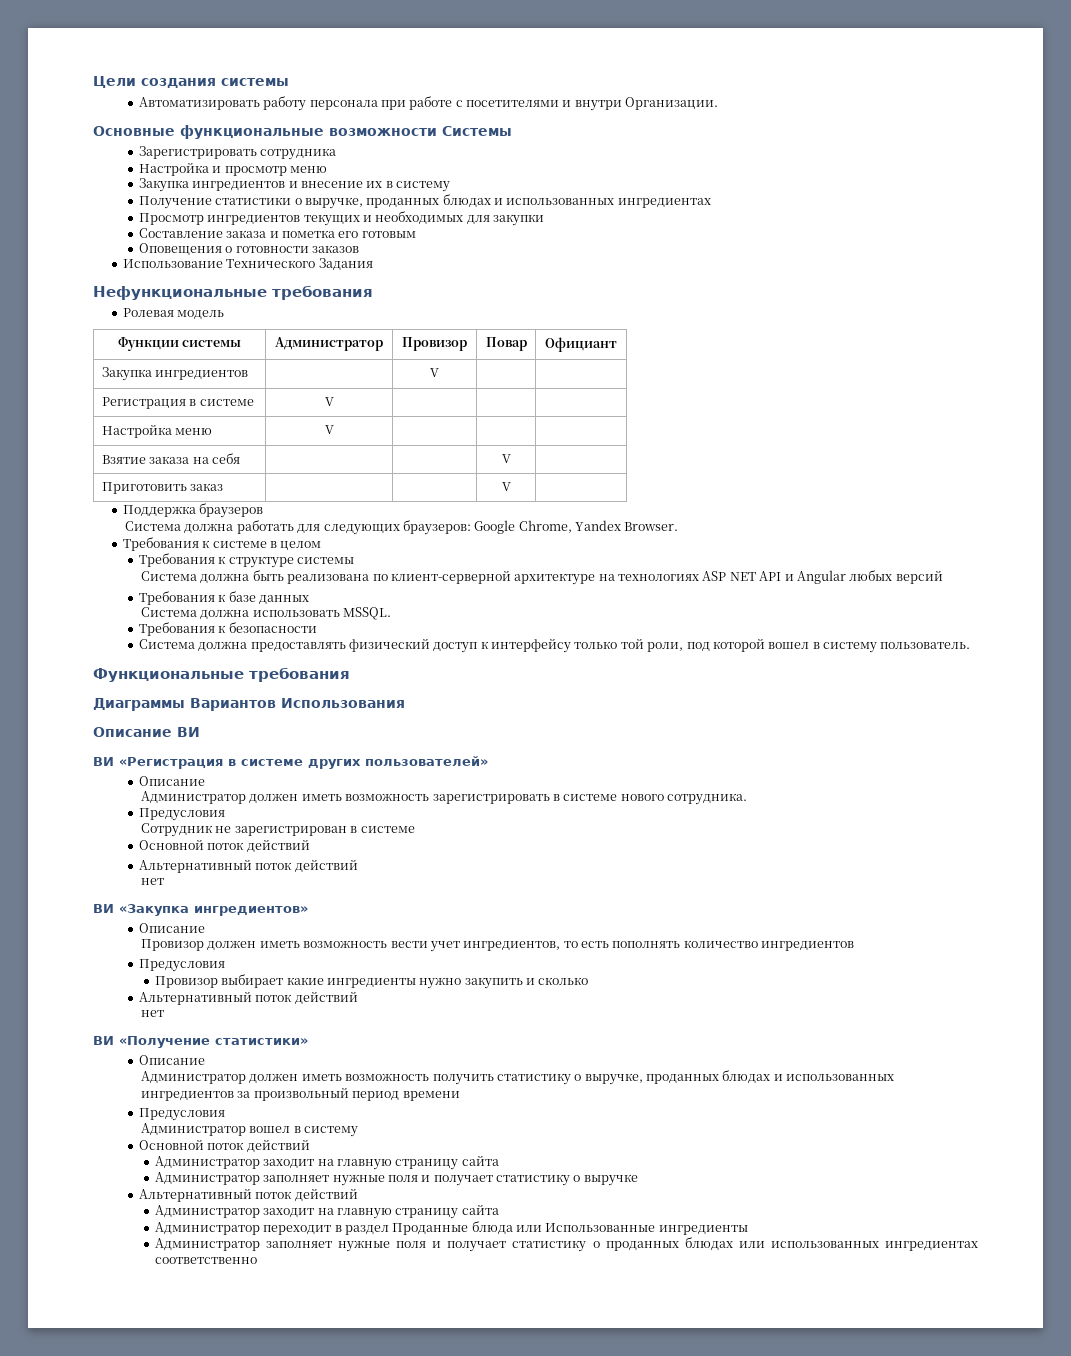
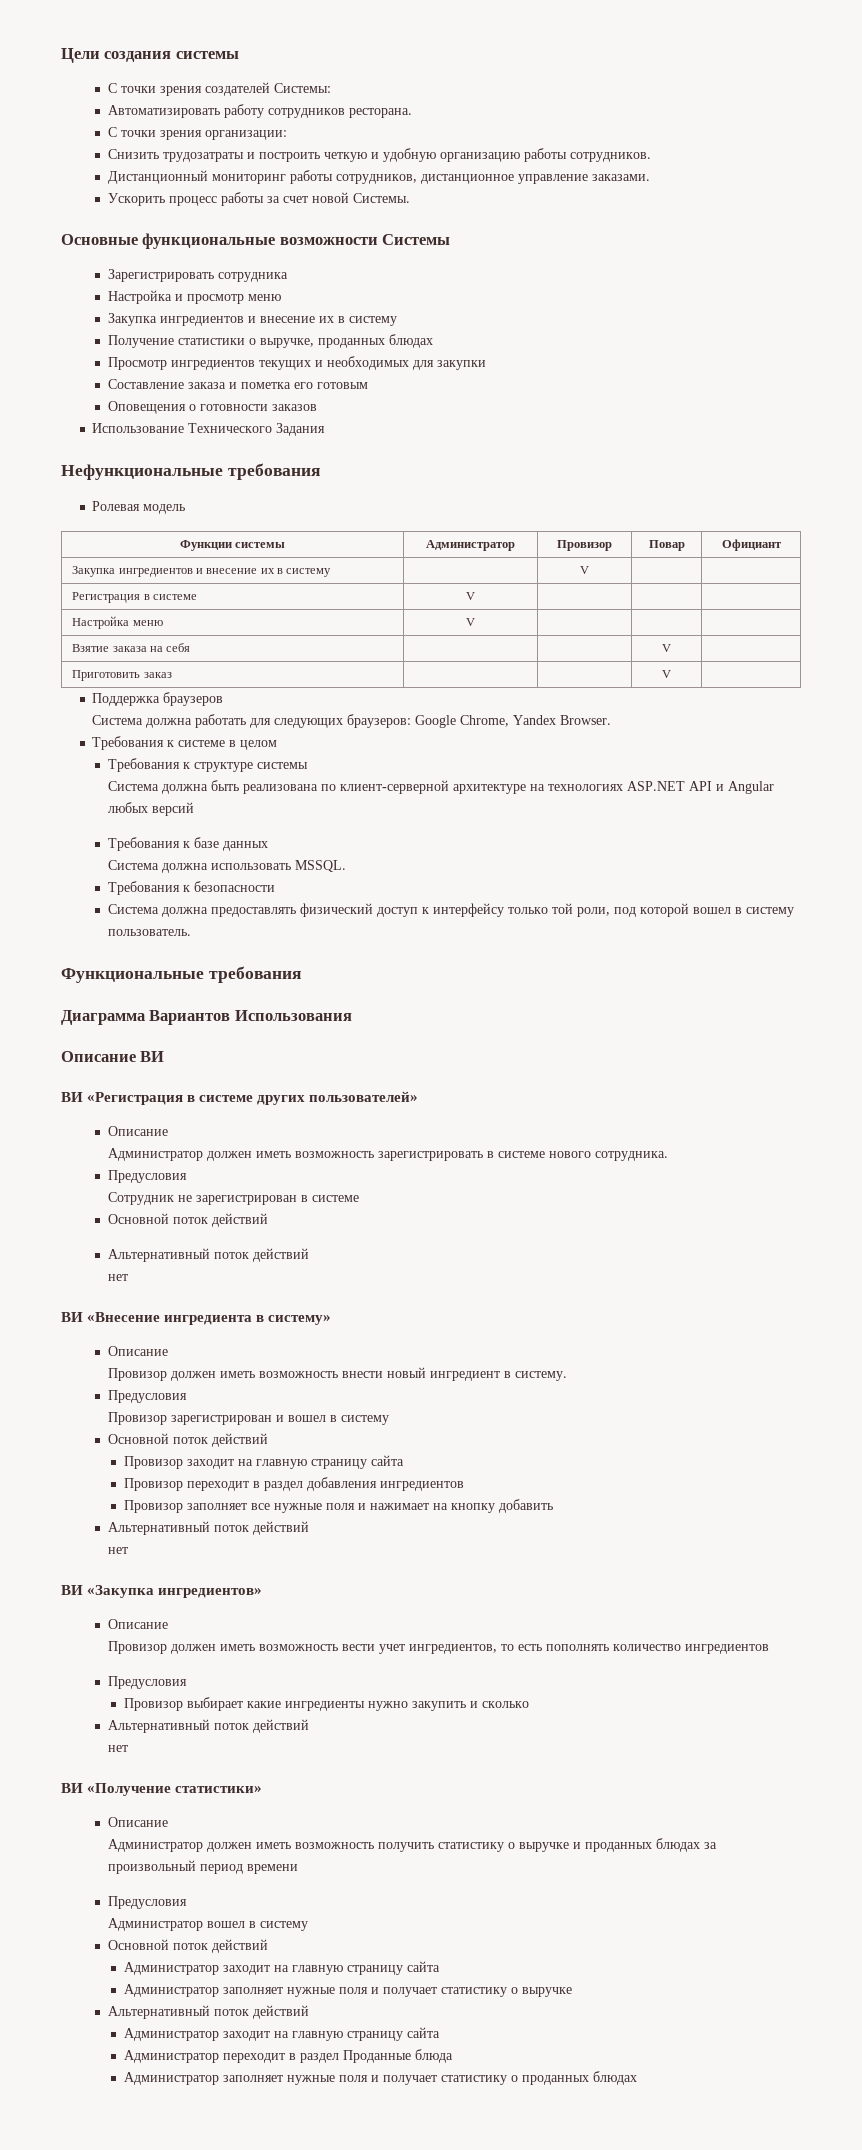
- Автоматизировать работу персонала при работе с посетителями и внутри Организации.
+ С точки зрения создателей Системы:
+ Автоматизировать работу сотрудников ресторана.
+ С точки зрения организации:
+ Снизить трудозатраты и построить четкую и удобную организацию работы сотрудников.
+ Дистанционный мониторинг работы сотрудников, дистанционное управление заказами.
+ Ускорить процесс работы за счет новой Системы.
- Получение статистики о выручке, проданных блюдах и использованных ингредиентах
+ Получение статистики о выручке, проданных блюдах
- Закупка ингредиентов | | V | |
+ Закупка ингредиентов и внесение их в систему | | V | |
- Система должна быть реализована по клиент-серверной архитектуре на технологиях ASP NET API и Angular любых версий
+ Система должна быть реализована по клиент-серверной архитектуре на технологиях ASP.NET API и Angular любых версий
- Диаграммы Вариантов Использования
+ Диаграмма Вариантов Использования
+ ВИ «Внесение ингредиента в систему»
+ Описание
+ Провизор должен иметь возможность внести новый ингредиент в систему.
+ Предусловия
+ Провизор зарегистрирован и вошел в систему
+ Основной поток действий
+ Провизор заходит на главную страницу сайта
+ Провизор переходит в раздел добавления ингредиентов
+ Провизор заполняет все нужные поля и нажимает на кнопку добавить
+ Альтернативный поток действий
+ нет
- Администратор должен иметь возможность получить статистику о выручке, проданных блюдах и использованных ингредиентов за произвольный период времени
+ Администратор должен иметь возможность получить статистику о выручке и проданных блюдах за произвольный период времени
- Администратор переходит в раздел Проданные блюда или Использованные ингредиенты
+ Администратор переходит в раздел Проданные блюда
- Администратор заполняет нужные поля и получает статистику о проданных блюдах или использованных ингредиентах соответственно
+ Администратор заполняет нужные поля и получает статистику о проданных блюдах

